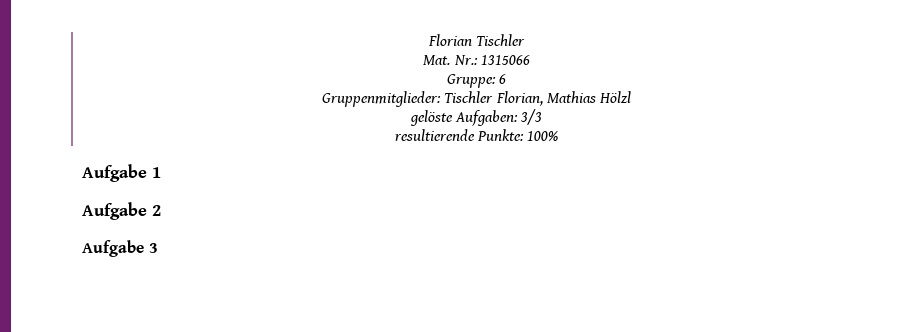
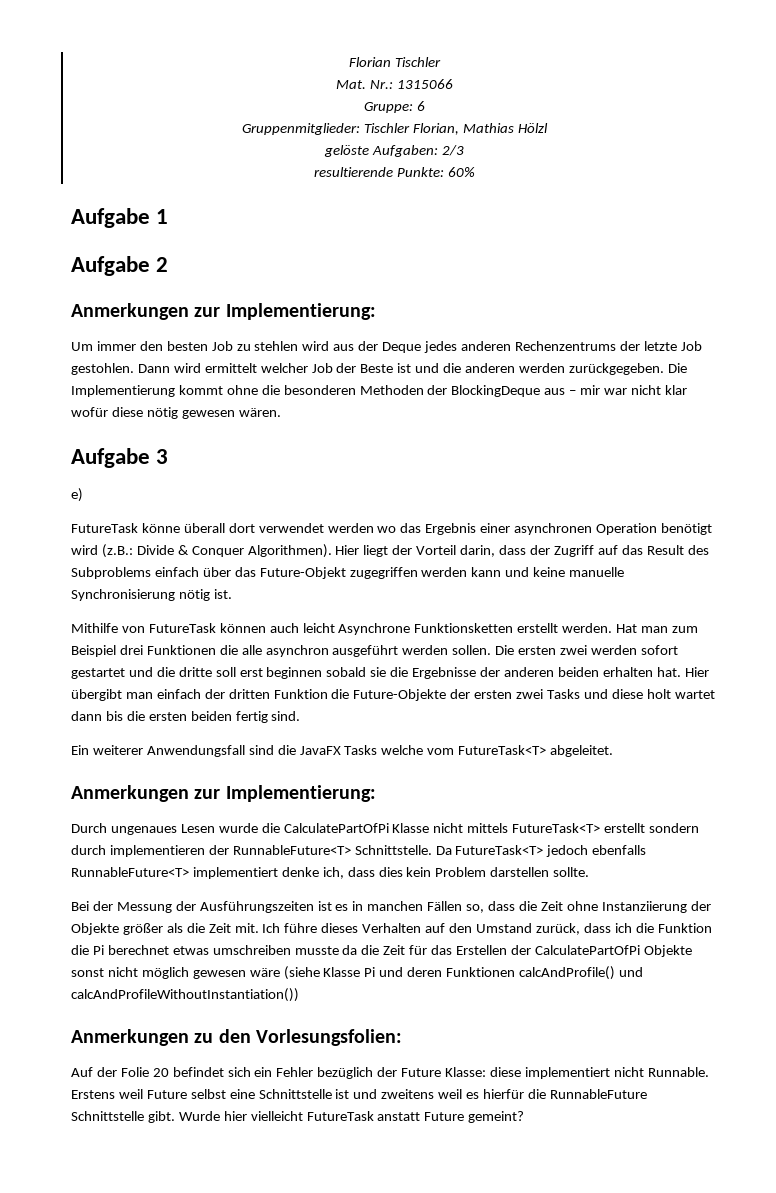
- gelöste Aufgaben: 3/3
+ gelöste Aufgaben: 2/3
- resultierende Punkte: 100%
+ resultierende Punkte: 60%
  Aufgabe 2
+ Anmerkungen zur Implementierung:
+ Um immer den besten Job zu stehlen wird aus der Deque jedes anderen Rechenzentrums der letzte Job gestohlen. Dann wird ermittelt welcher Job der Beste ist und die anderen werden zurückgegeben. Die Implementierung kommt ohne die besonderen Methoden der BlockingDeque aus – mir war nicht klar wofür diese nötig gewesen wären.
  Aufgabe 3
+ e)
+ FutureTask könne überall dort verwendet werden wo das Ergebnis einer asynchronen Operation benötigt wird (z.B.: Divide & Conquer Algorithmen). Hier liegt der Vorteil darin, dass der Zugriff auf das Result des Subproblems einfach über das Future-Objekt zugegriffen werden kann und keine manuelle Synchronisierung nötig ist.
+ Mithilfe von FutureTask können auch leicht Asynchrone Funktionsketten erstellt werden. Hat man zum Beispiel drei Funktionen die alle asynchron ausgeführt werden sollen. Die ersten zwei werden sofort gestartet und die dritte soll erst beginnen sobald sie die Ergebnisse der anderen beiden erhalten hat. Hier übergibt man einfach der dritten Funktion die Future-Objekte der ersten zwei Tasks und diese holt wartet dann bis die ersten beiden fertig sind.
+ Ein weiterer Anwendungsfall sind die JavaFX Tasks welche vom FutureTask<T> abgeleitet.
+ Anmerkungen zur Implementierung:
+ Durch ungenaues Lesen wurde die CalculatePartOfPi Klasse nicht mittels FutureTask<T> erstellt sondern durch implementieren der RunnableFuture<T> Schnittstelle. Da FutureTask<T> jedoch ebenfalls RunnableFuture<T> implementiert denke ich, dass dies kein Problem darstellen sollte.
+ Bei der Messung der Ausführungszeiten ist es in manchen Fällen so, dass die Zeit ohne Instanziierung der Objekte größer als die Zeit mit. Ich führe dieses Verhalten auf den Umstand zurück, dass ich die Funktion die Pi berechnet etwas umschreiben musste da die Zeit für das Erstellen der CalculatePartOfPi Objekte sonst nicht möglich gewesen wäre (siehe Klasse Pi und deren Funktionen calcAndProfile() und calcAndProfileWithoutInstantiation())
+ Anmerkungen zu den Vorlesungsfolien:
+ Auf der Folie 20 befindet sich ein Fehler bezüglich der Future Klasse: diese implementiert nicht Runnable. Erstens weil Future selbst eine Schnittstelle ist und zweitens weil es hierfür die RunnableFuture Schnittstelle gibt. Wurde hier vielleicht FutureTask anstatt Future gemeint?

